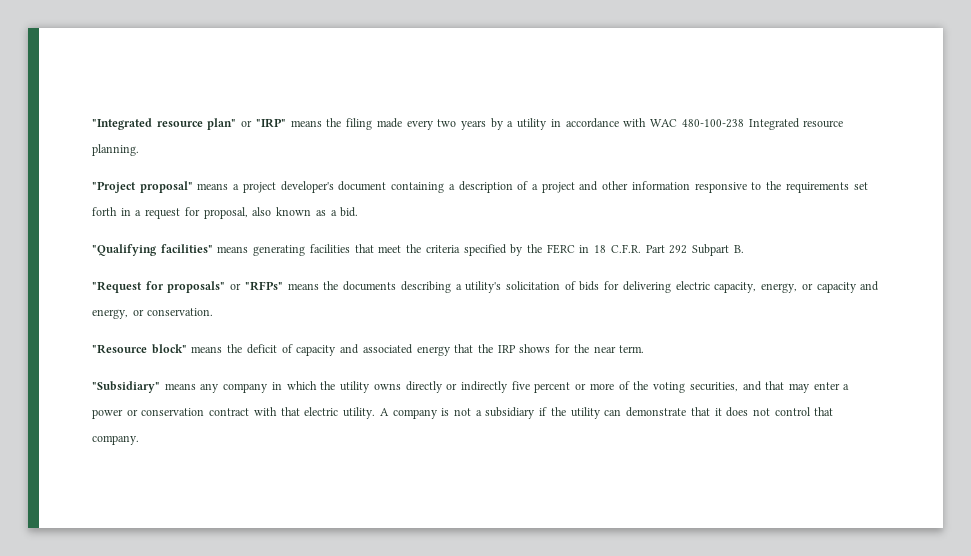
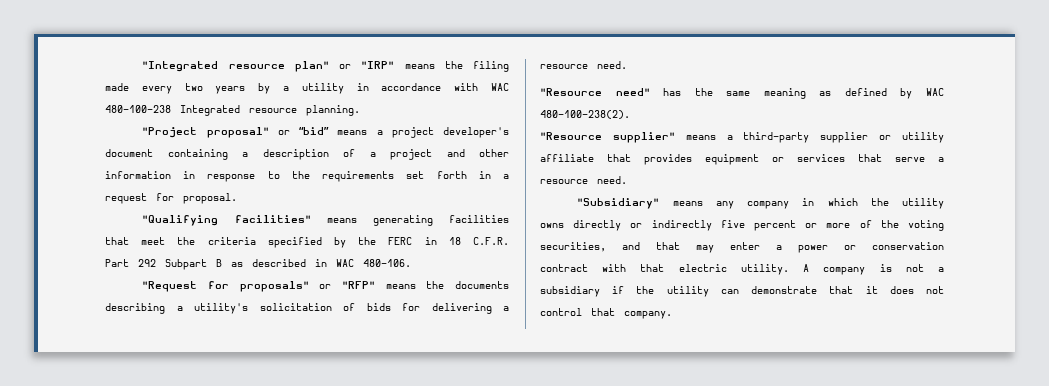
- "Project proposal" means a project developer's document containing a description of a project and other information responsive to the requirements set forth in a request for proposal, also known as a bid.
+ "Project proposal" or “bid” means a project developer's document containing a description of a project and other information in response to the requirements set forth in a request for proposal.
- "Qualifying facilities" means generating facilities that meet the criteria specified by the FERC in 18 C.F.R. Part 292 Subpart B.
+ "Qualifying facilities" means generating facilities that meet the criteria specified by the FERC in 18 C.F.R. Part 292 Subpart B as described in WAC 480-106.
- "Request for proposals" or "RFPs" means the documents describing a utility's solicitation of bids for delivering electric capacity, energy, or capacity and energy, or conservation.
- "Resource block" means the deficit of capacity and associated energy that the IRP shows for the near term.
+ "Request for proposals" or "RFP" means the documents describing a utility's solicitation of bids for delivering a resource need.
+ "Resource need" has the same meaning as defined by WAC 480-100-238(2).
+ "Resource supplier" means a third-party supplier or utility affiliate that provides equipment or services that serve a resource need.

